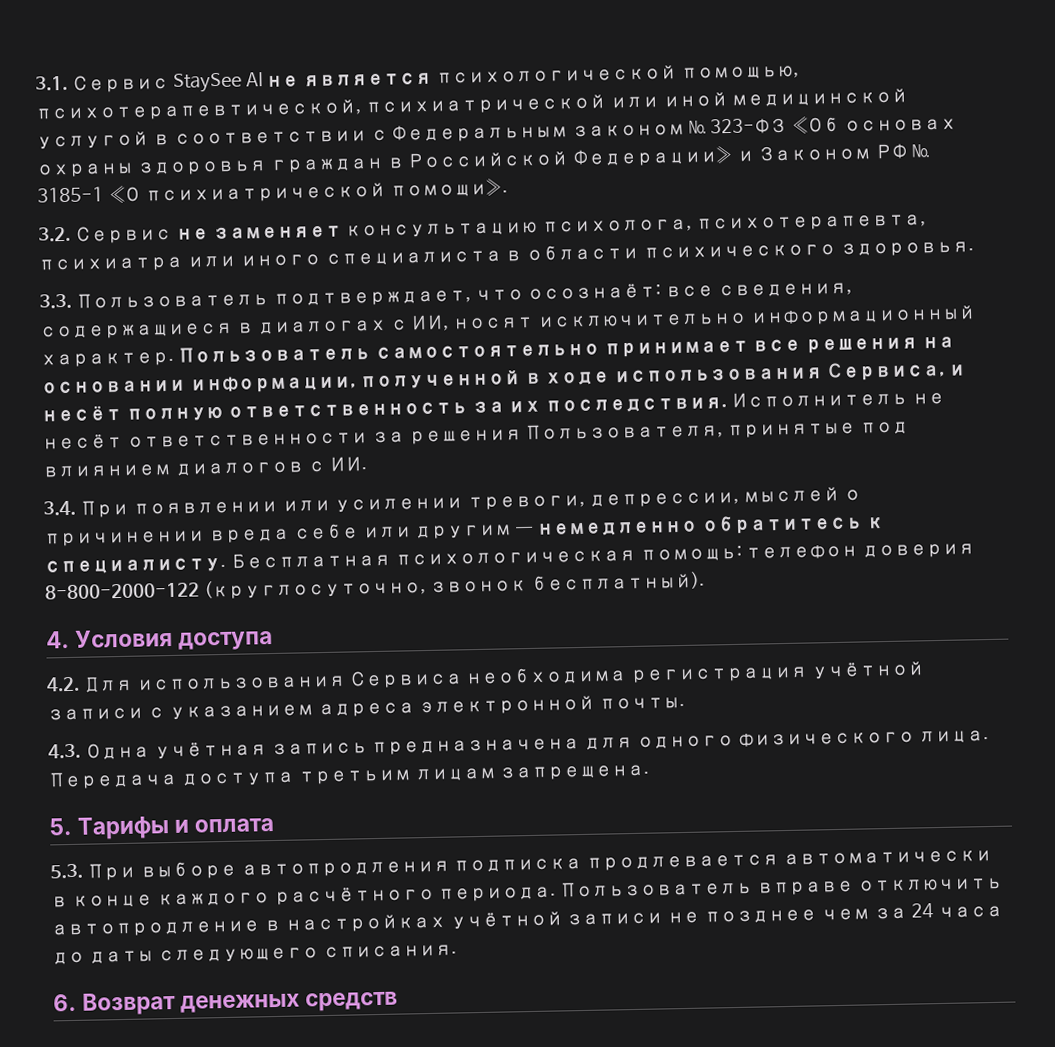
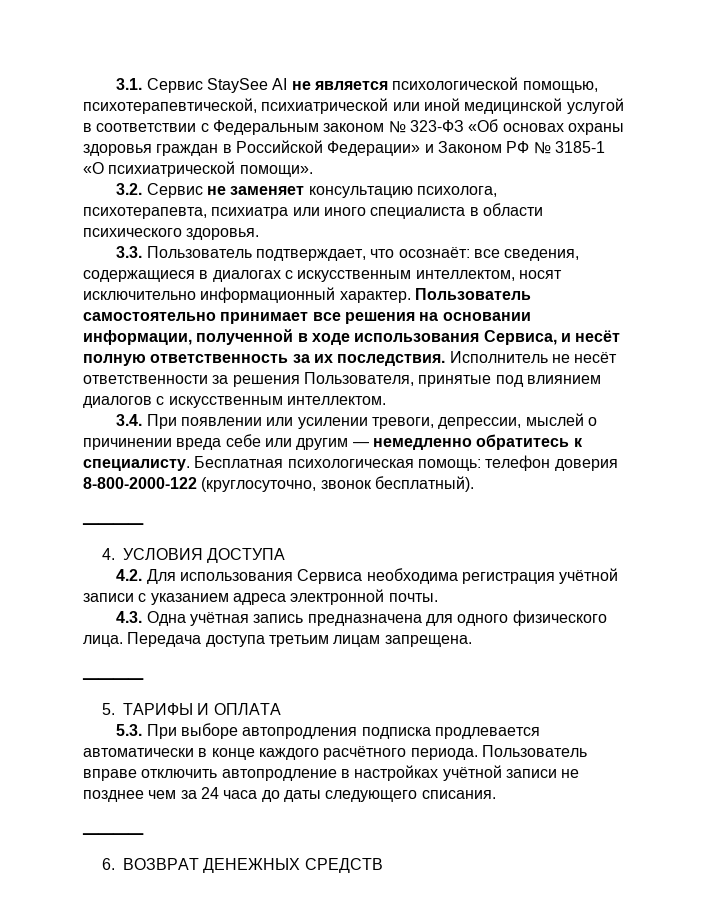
- 3.3. Пользователь подтверждает, что осознаёт: все сведения, содержащиеся в диалогах с ИИ, носят исключительно информационный характер.
+ 3.3. Пользователь подтверждает, что осознаёт: все сведения, содержащиеся в диалогах с искусственным интеллектом, носят исключительно информационный характер.
- Исполнитель не несёт ответственности за решения Пользователя, принятые под влиянием диалогов с ИИ.
+ Исполнитель не несёт ответственности за решения Пользователя, принятые под влиянием диалогов с искусственным интеллектом.
  Бесплатная психологическая помощь: телефон доверия 8-800-2000-122 (круглосуточно, звонок бесплатный).
- 4. Условия доступа
+ ────
+ 4. УСЛОВИЯ ДОСТУПА
  Передача доступа третьим лицам запрещена.
- 5. Тарифы и оплата
+ ────
+ 5. ТАРИФЫ И ОПЛАТА
  Пользователь вправе отключить автопродление в настройках учётной записи не позднее чем за 24 часа до даты следующего списания.
- 6. Возврат денежных средств
+ ────
+ 6. ВОЗВРАТ ДЕНЕЖНЫХ СРЕДСТВ

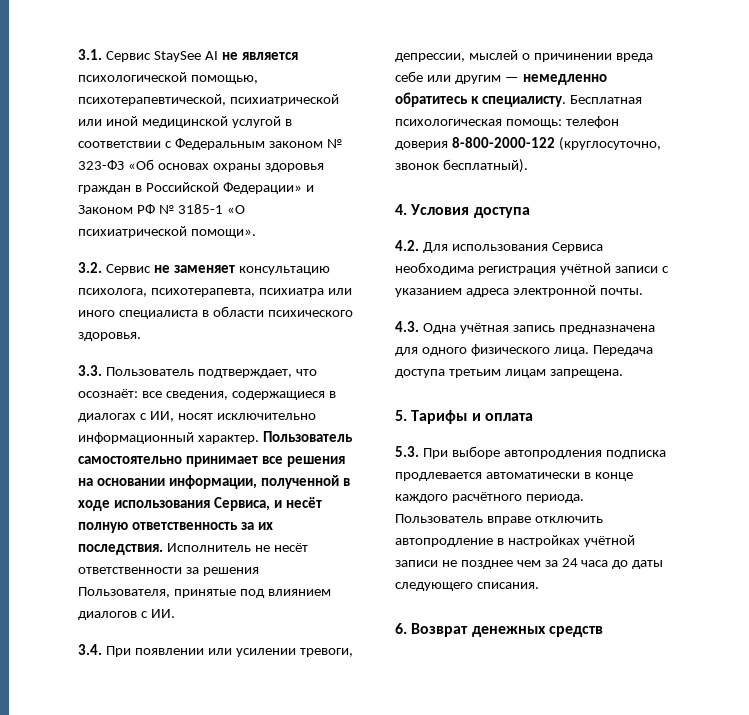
- 3.3. Пользователь подтверждает, что осознаёт: все сведения, содержащиеся в диалогах с искусственным интеллектом, носят исключительно информационный характер.
+ 3.3. Пользователь подтверждает, что осознаёт: все сведения, содержащиеся в диалогах с ИИ, носят исключительно информационный характер.
- Исполнитель не несёт ответственности за решения Пользователя, принятые под влиянием диалогов с искусственным интеллектом.
+ Исполнитель не несёт ответственности за решения Пользователя, принятые под влиянием диалогов с ИИ.
  Бесплатная психологическая помощь: телефон доверия 8-800-2000-122 (круглосуточно, звонок бесплатный).
- ────
- 4. УСЛОВИЯ ДОСТУПА
+ 4. Условия доступа
  Передача доступа третьим лицам запрещена.
- ────
- 5. ТАРИФЫ И ОПЛАТА
+ 5. Тарифы и оплата
  Пользователь вправе отключить автопродление в настройках учётной записи не позднее чем за 24 часа до даты следующего списания.
- ────
- 6. ВОЗВРАТ ДЕНЕЖНЫХ СРЕДСТВ
+ 6. Возврат денежных средств

